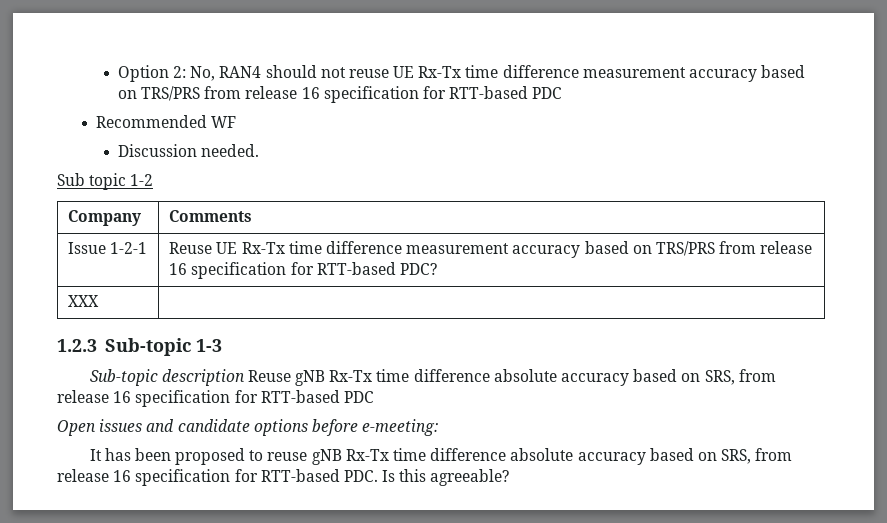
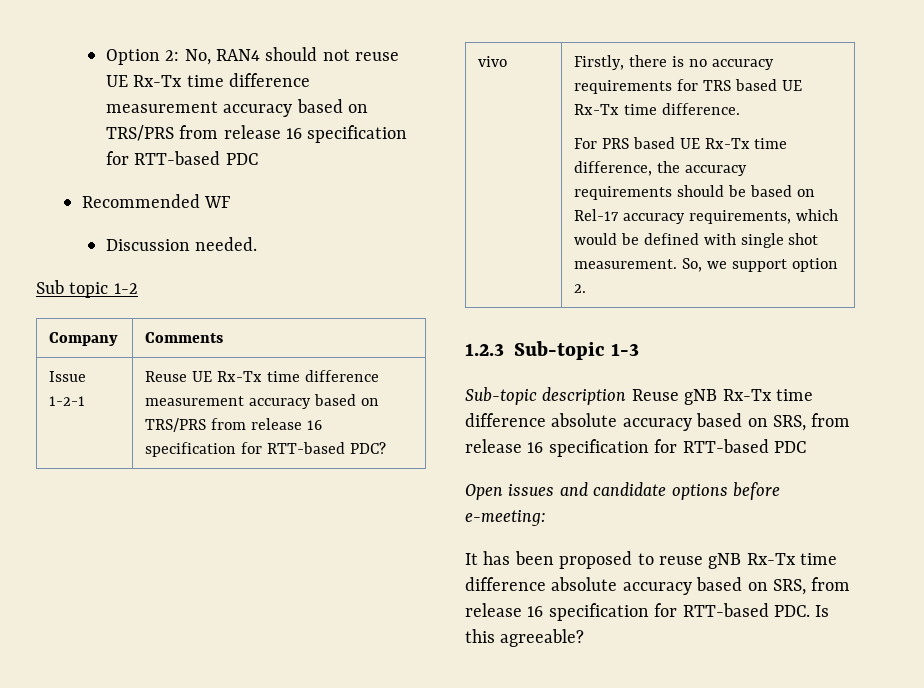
- XXX
+ vivo | Firstly, there is no accuracy requirements for TRS based UE Rx-Tx time difference.
+ For PRS based UE Rx-Tx time difference, the accuracy requirements should be based on Rel-17 accuracy requirements, which would be defined with single shot measurement. So, we support option 2.

